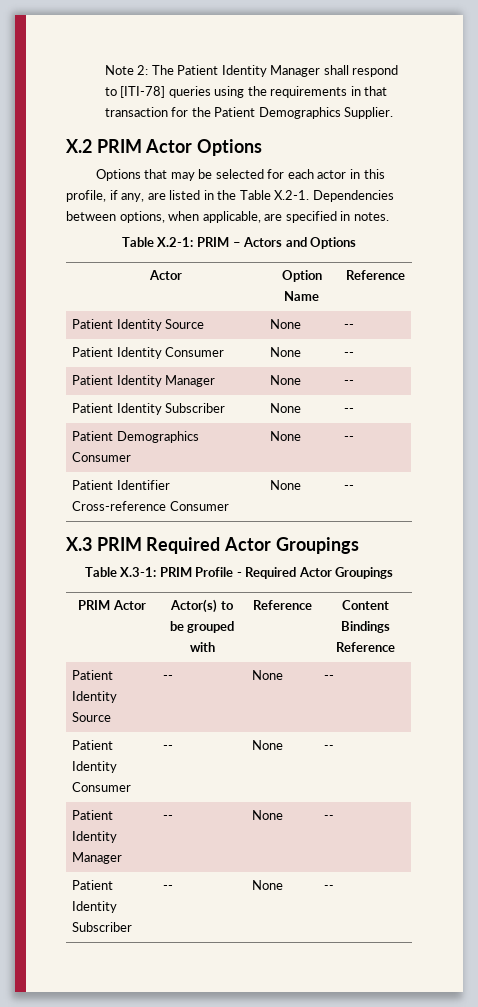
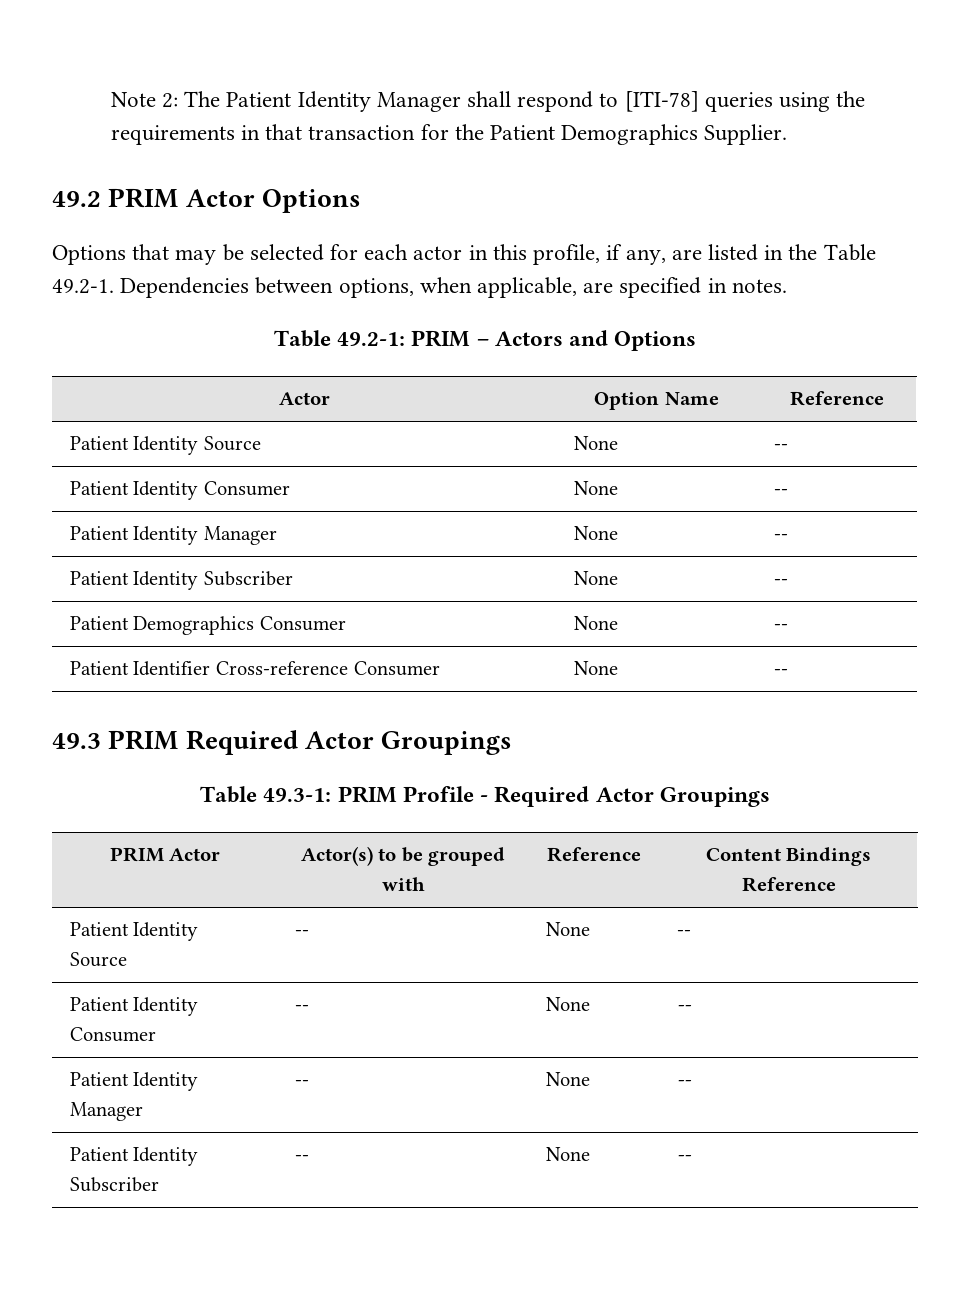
- X.2 PRIM Actor Options
+ 49.2 PRIM Actor Options
- Options that may be selected for each actor in this profile, if any, are listed in the Table X.2-1. Dependencies between options, when applicable, are specified in notes.
+ Options that may be selected for each actor in this profile, if any, are listed in the Table 49.2-1. Dependencies between options, when applicable, are specified in notes.
- Table X.2-1: PRIM – Actors and Options
+ Table 49.2-1: PRIM – Actors and Options
- X.3 PRIM Required Actor Groupings
+ 49.3 PRIM Required Actor Groupings
- Table X.3-1: PRIM Profile - Required Actor Groupings
+ Table 49.3-1: PRIM Profile - Required Actor Groupings

